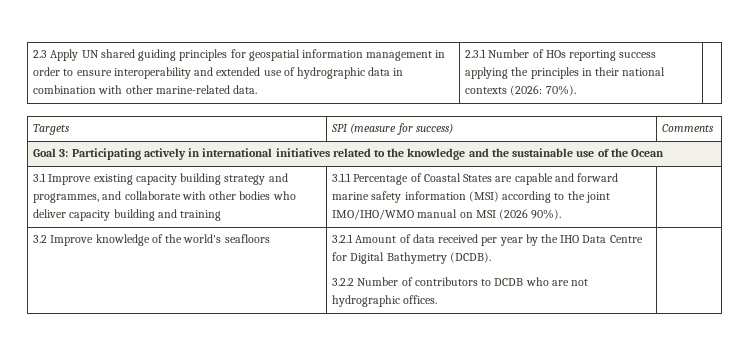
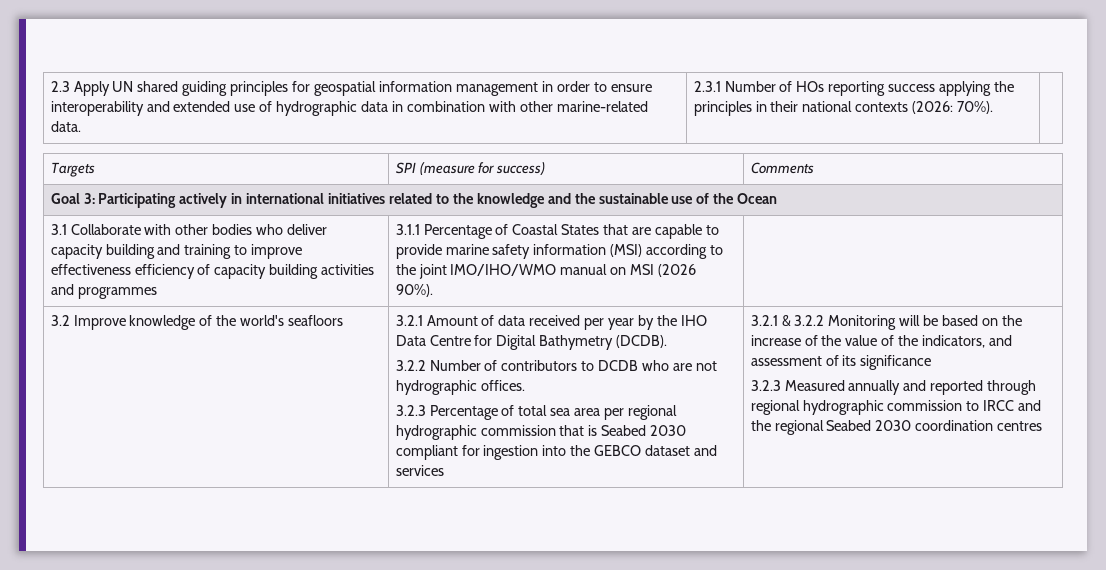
- 3.1 Improve existing capacity building strategy and programmes, and collaborate with other bodies who deliver capacity building and training
+ 3.1 Collaborate with other bodies who deliver capacity building and training to improve effectiveness efficiency of capacity building activities and programmes
- 3.1.1 Percentage of Coastal States are capable and forward marine safety information (MSI) according to the joint IMO/IHO/WMO manual on MSI (2026 90%).
+ 3.1.1 Percentage of Coastal States that are capable to provide marine safety information (MSI) according to the joint IMO/IHO/WMO manual on MSI (2026 90%).
+ 3.2.3 Percentage of total sea area per regional hydrographic commission that is Seabed 2030 compliant for ingestion into the GEBCO dataset and services | 3.2.1 & 3.2.2 Monitoring will be based on the increase of the value of the indicators, and assessment of its significance
+ 3.2.3 Measured annually and reported through regional hydrographic commission to IRCC and the regional Seabed 2030 coordination centres

